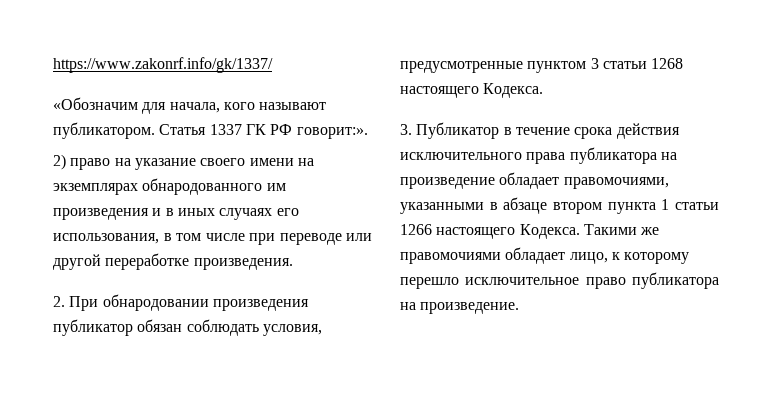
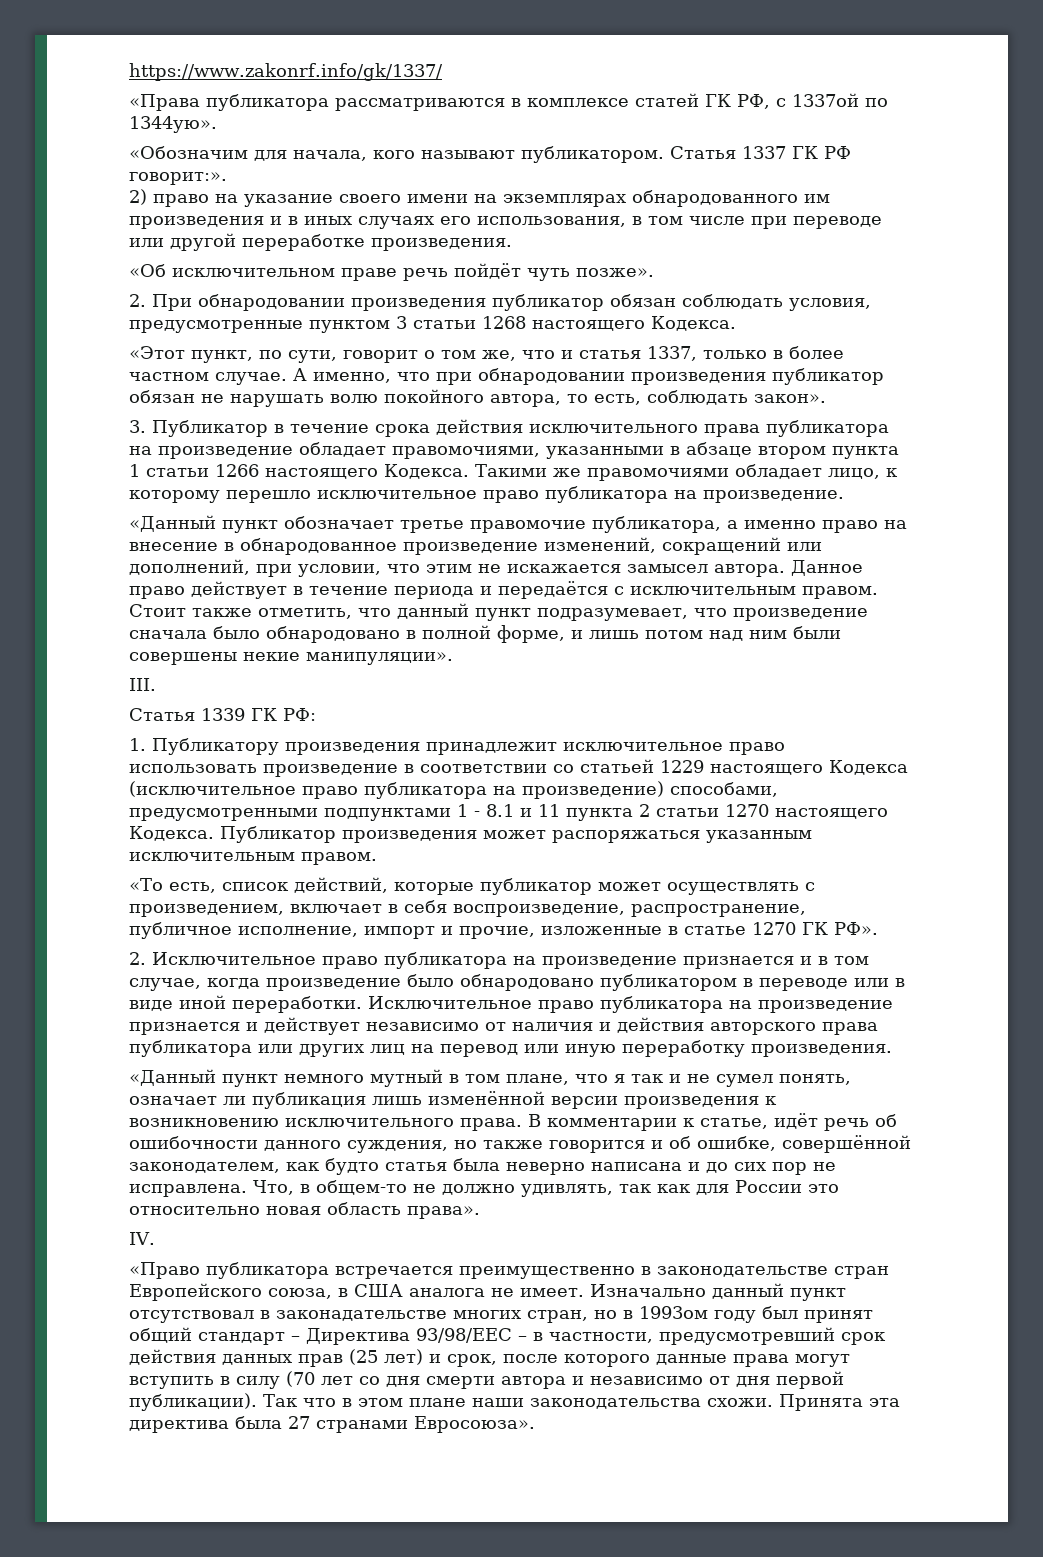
+ «Права публикатора рассматриваются в комплексе статей ГК РФ, с 1337ой по 1344ую».
+ «Об исключительном праве речь пойдёт чуть позже».
+ «Этот пункт, по сути, говорит о том же, что и статья 1337, только в более частном случае. А именно, что при обнародовании произведения публикатор обязан не нарушать волю покойного автора, то есть, соблюдать закон».
+ «Данный пункт обозначает третье правомочие публикатора, а именно право на внесение в обнародованное произведение изменений, сокращений или дополнений, при условии, что этим не искажается замысел автора. Данное право действует в течение периода и передаётся с исключительным правом. Стоит также отметить, что данный пункт подразумевает, что произведение сначала было обнародовано в полной форме, и лишь потом над ним были совершены некие манипуляции».
+ III.
+ Статья 1339 ГК РФ:
+ 1. Публикатору произведения принадлежит исключительное право использовать произведение в соответствии со статьей 1229 настоящего Кодекса (исключительное право публикатора на произведение) способами, предусмотренными подпунктами 1 - 8.1 и 11 пункта 2 статьи 1270 настоящего Кодекса. Публикатор произведения может распоряжаться указанным исключительным правом.
+ «То есть, список действий, которые публикатор может осуществлять с произведением, включает в себя воспроизведение, распространение, публичное исполнение, импорт и прочие, изложенные в статье 1270 ГК РФ».
+ 2. Исключительное право публикатора на произведение признается и в том случае, когда произведение было обнародовано публикатором в переводе или в виде иной переработки. Исключительное право публикатора на произведение признается и действует независимо от наличия и действия авторского права публикатора или других лиц на перевод или иную переработку произведения.
+ «Данный пункт немного мутный в том плане, что я так и не сумел понять, означает ли публикация лишь изменённой версии произведения к возникновению исключительного права. В комментарии к статье, идёт речь об ошибочности данного суждения, но также говорится и об ошибке, совершённой законодателем, как будто статья была неверно написана и до сих пор не исправлена. Что, в общем-то не должно удивлять, так как для России это относительно новая область права».
+ IV.
+ «Право публикатора встречается преимущественно в законодательстве стран Европейского союза, в США аналога не имеет. Изначально данный пункт отсутствовал в законадательстве многих стран, но в 1993ом году был принят общий стандарт – Директива 93/98/EEC – в частности, предусмотревший срок действия данных прав (25 лет) и срок, после которого данные права могут вступить в силу (70 лет со дня смерти автора и независимо от дня первой публикации). Так что в этом плане наши законодательства схожи. Принята эта директива была 27 странами Евросоюза».

